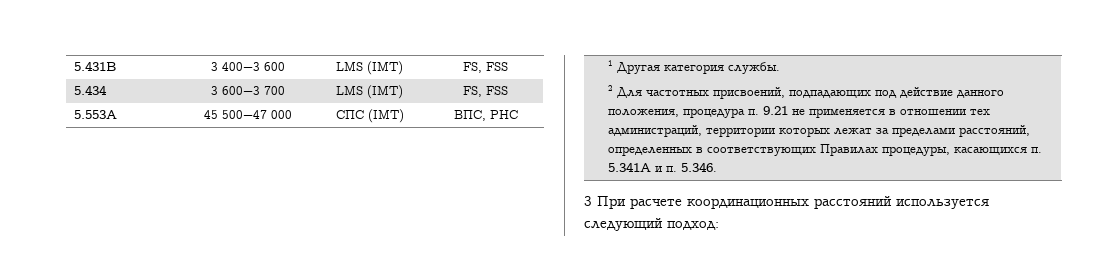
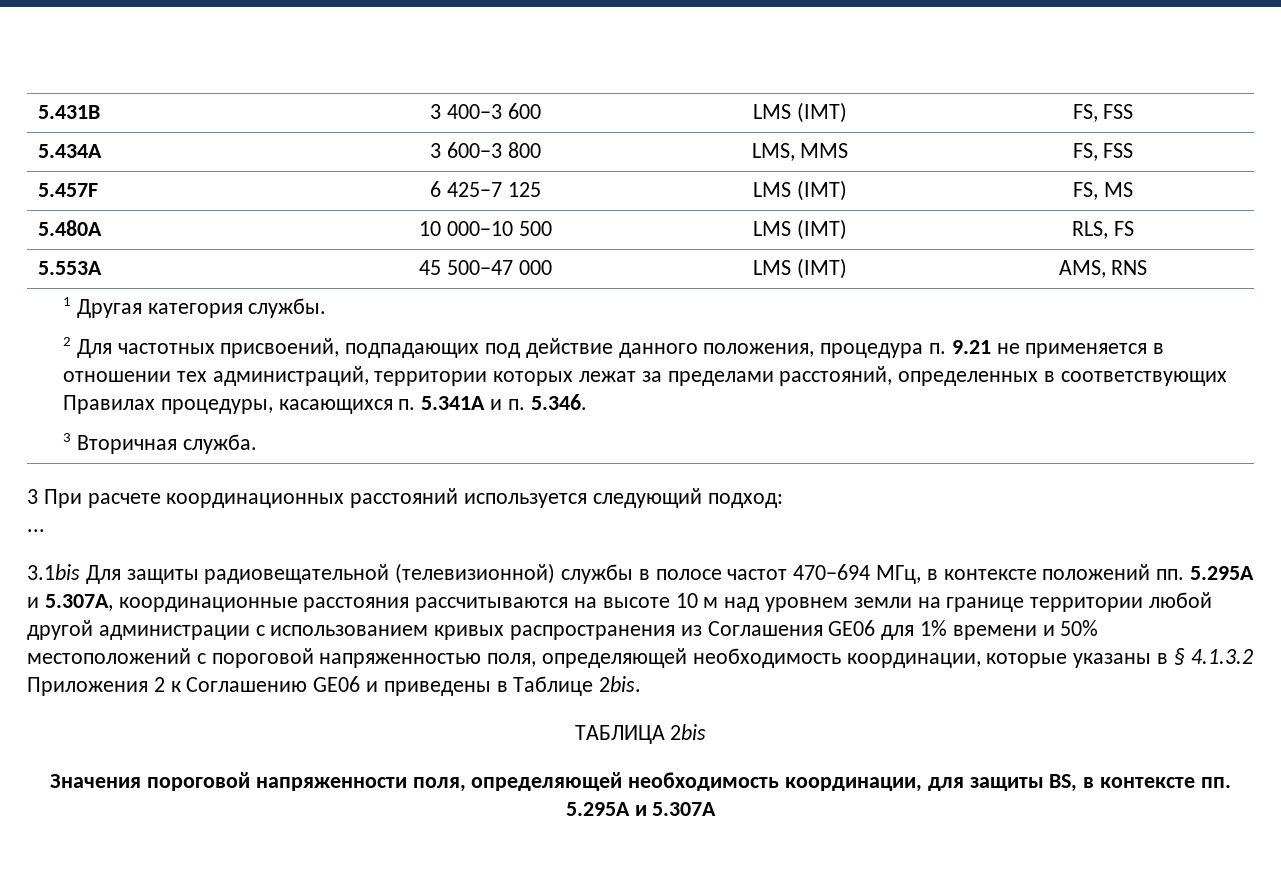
- 5.434 | 3 600−3 700 | LMS (IMT) | FS, FSS
+ 5.434A | 3 600−3 800 | LMS, MMS | FS, FSS
+ 5.457F | 6 425−7 125 | LMS (IMT) | FS, MS
+ 5.480A | 10 000−10 500 | LMS (IMT) | RLS, FS
- 5.553A | 45 500−47 000 | СПС (IMT) | ВПС, РНС
+ 5.553A | 45 500−47 000 | LMS (IMT) | AMS, RNS
+ 3 Вторичная служба.
+ ...
+ 3.1bis Для защиты радиовещательной (телевизионной) службы в полосе частот 470−694 МГц, в контексте положений пп. 5.295A и 5.307A, координационные расстояния рассчитываются на высоте 10 м над уровнем земли на границе территории любой другой администрации с использованием кривых распространения из Соглашения GE06 для 1% времени и 50% местоположений с пороговой напряженностью поля, определяющей необходимость координации, которые указаны в § 4.1.3.2 Приложения 2 к Соглашению GE06 и приведены в Таблице 2bis.
+ ТАБЛИЦА 2bis
+ Значения пороговой напряженности поля, определяющей необходимость координации, для защиты BS, в контексте пп. 5.295A и 5.307A

